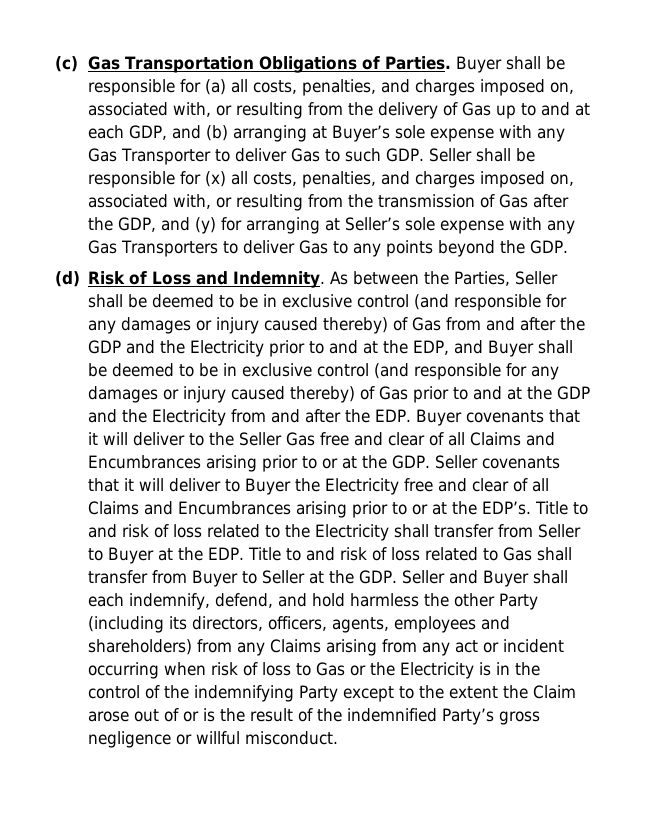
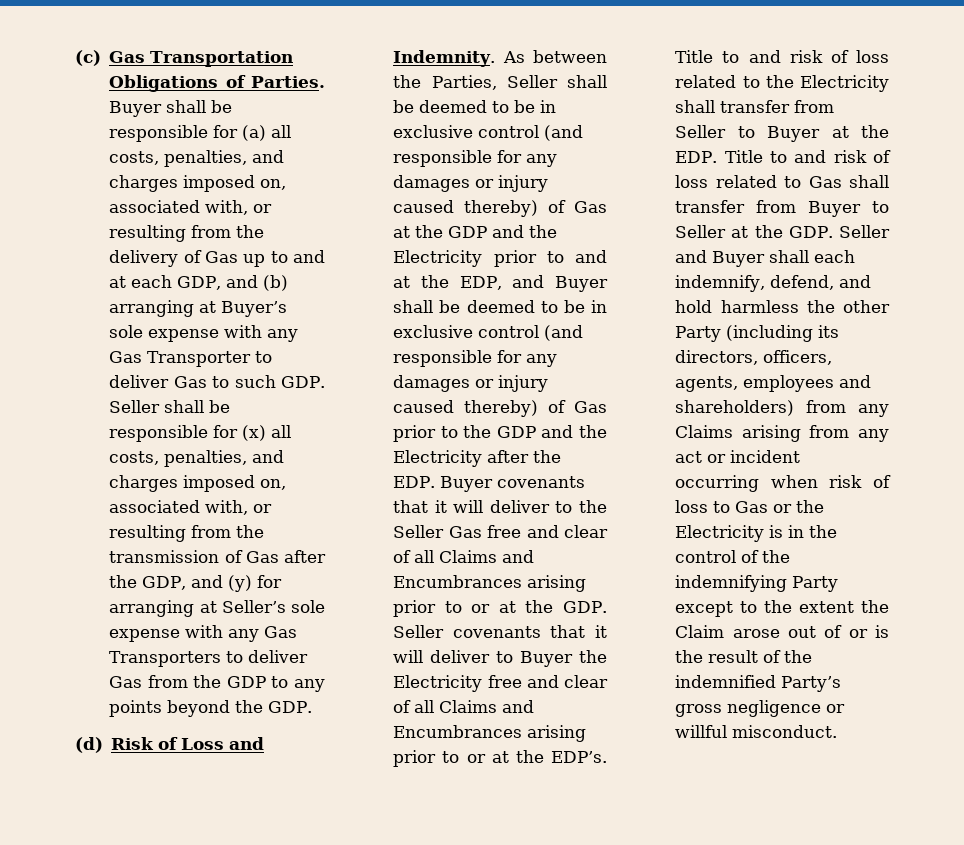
- Buyer shall be responsible for (a) all costs, penalties, and charges imposed on, associated with, or resulting from the delivery of Gas up to and at each GDP, and (b) arranging at Buyer’s sole expense with any Gas Transporter to deliver Gas to such GDP. Seller shall be responsible for (x) all costs, penalties, and charges imposed on, associated with, or resulting from the transmission of Gas after the GDP, and (y) for arranging at Seller’s sole expense with any Gas Transporters to deliver Gas to any points beyond the GDP.
+ Buyer shall be responsible for (a) all costs, penalties, and charges imposed on, associated with, or resulting from the delivery of Gas up to and at each GDP, and (b) arranging at Buyer’s sole expense with any Gas Transporter to deliver Gas to such GDP. Seller shall be responsible for (x) all costs, penalties, and charges imposed on, associated with, or resulting from the transmission of Gas after the GDP, and (y) for arranging at Seller’s sole expense with any Gas Transporters to deliver Gas from the GDP to any points beyond the GDP.
- As between the Parties, Seller shall be deemed to be in exclusive control (and responsible for any damages or injury caused thereby) of Gas from and after the GDP and the Electricity prior to and at the EDP, and Buyer shall be deemed to be in exclusive control (and responsible for any damages or injury caused thereby) of Gas prior to and at the GDP and the Electricity from and after the EDP. Buyer covenants that it will deliver to the Seller Gas free and clear of all Claims and Encumbrances arising prior to or at the GDP. Seller covenants that it will deliver to Buyer the Electricity free and clear of all Claims and Encumbrances arising prior to or at the EDP’s.
+ As between the Parties, Seller shall be deemed to be in exclusive control (and responsible for any damages or injury caused thereby) of Gas at the GDP and the Electricity prior to and at the EDP, and Buyer shall be deemed to be in exclusive control (and responsible for any damages or injury caused thereby) of Gas prior to the GDP and the Electricity after the EDP. Buyer covenants that it will deliver to the Seller Gas free and clear of all Claims and Encumbrances arising prior to or at the GDP. Seller covenants that it will deliver to Buyer the Electricity free and clear of all Claims and Encumbrances arising prior to or at the EDP’s.

